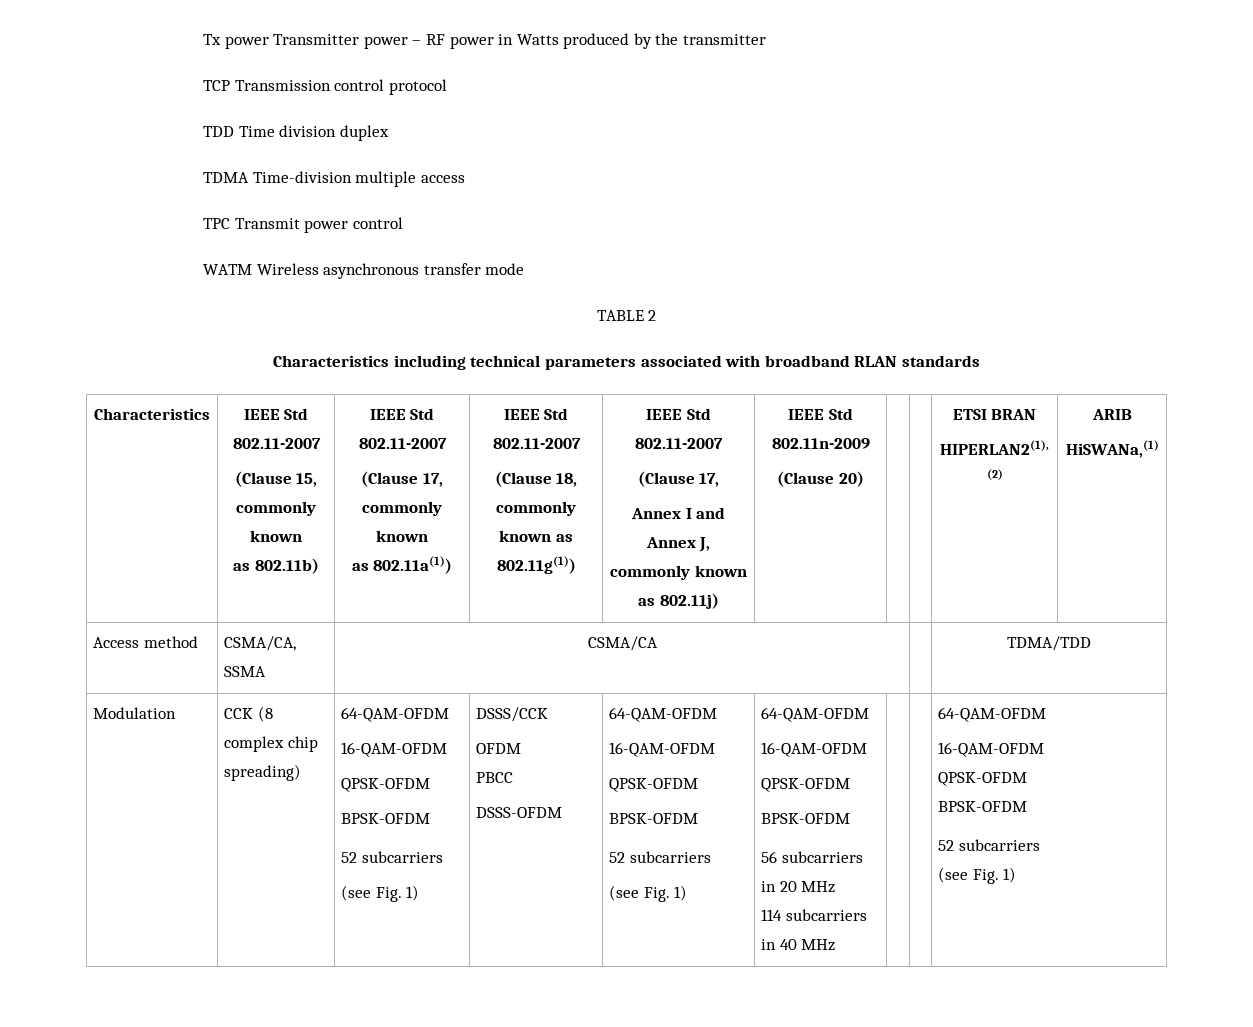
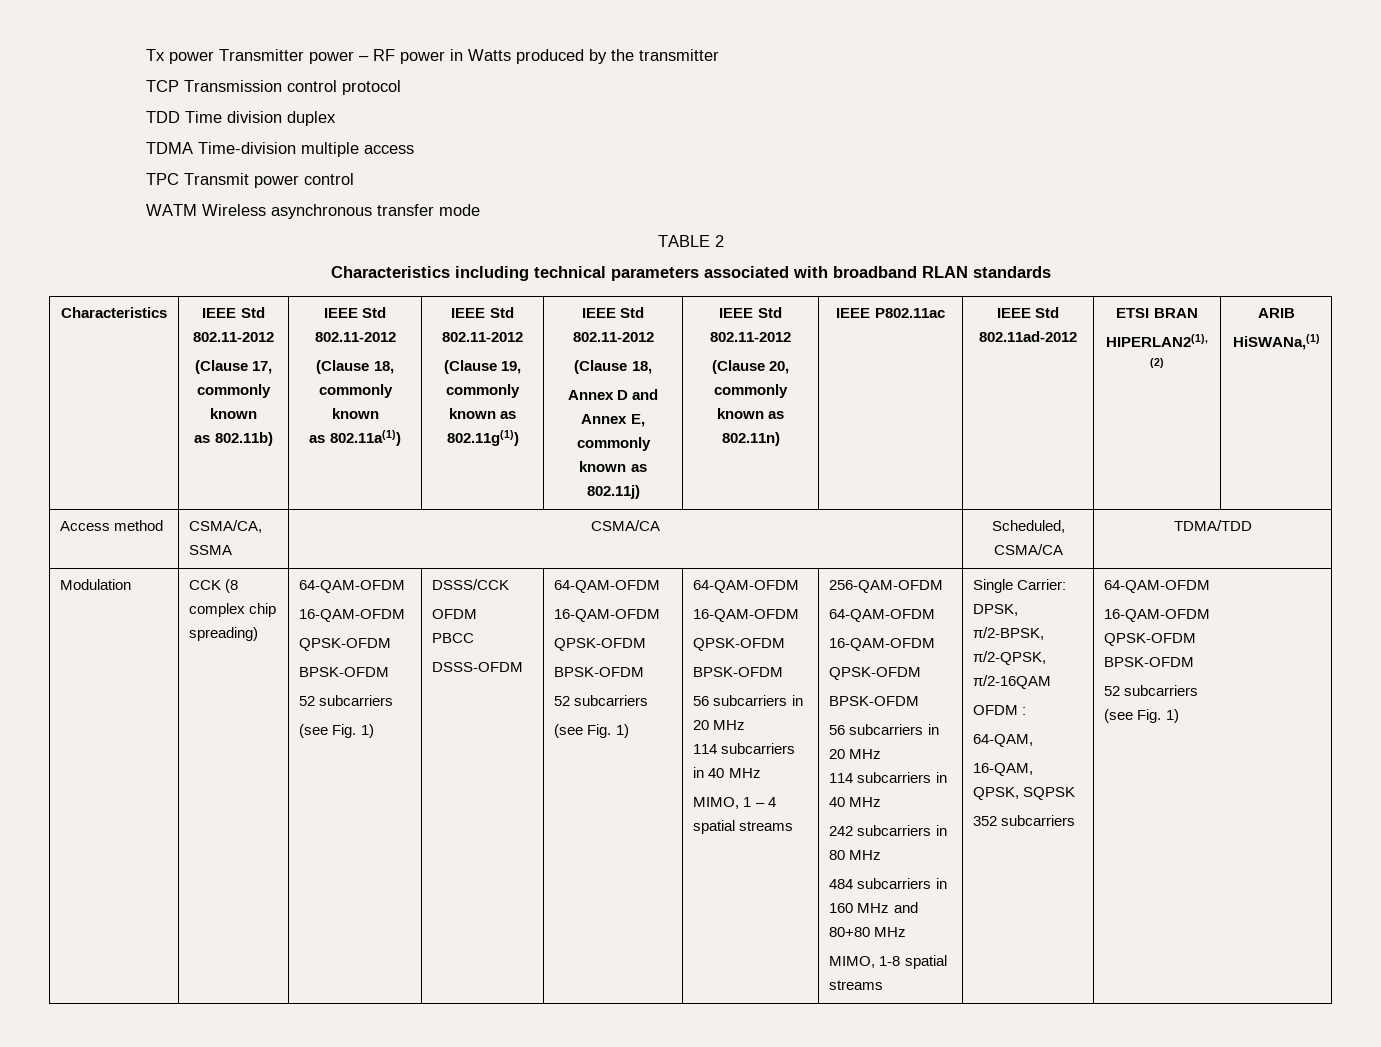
- Characteristics | IEEE Std 802.11-2007
- (Clause 15, commonly known
+ Characteristics | IEEE Std 802.11-2012
+ (Clause 17, commonly known
- as 802.11b) | IEEE Std 802.11-2007
- (Clause 17, commonly known
+ as 802.11b) | IEEE Std 802.11-2012
+ (Clause 18, commonly known
- as 802.11a(1)) | IEEE Std 802.11-2007
- (Clause 18, commonly known as 802.11g(1)) | IEEE Std 802.11-2007
- (Clause 17,
- Annex I and Annex J, commonly known as 802.11j) | IEEE Std 802.11n-2009
- (Clause 20)
+ as 802.11a(1)) | IEEE Std 802.11-2012
+ (Clause 19, commonly known as 802.11g(1)) | IEEE Std 802.11-2012
+ (Clause 18,
+ Annex D and Annex E, commonly known as 802.11j) | IEEE Std 802.11-2012
+ (Clause 20, commonly known as 802.11n) | IEEE P802.11ac | IEEE Std 802.11ad-2012
- Access method | CSMA/CA, SSMA | CSMA/CA | | TDMA/TDD
+ Access method | CSMA/CA, SSMA | CSMA/CA | Scheduled, CSMA/CA | TDMA/TDD
+ MIMO, 1 – 4 spatial streams | 256-QAM-OFDM
+ 64-QAM-OFDM
+ 16-QAM-OFDM
+ QPSK-OFDM
+ BPSK-OFDM
+ 56 subcarriers in 20 MHz
+ 114 subcarriers in 40 MHz
+ 242 subcarriers in 80 MHz
+ 484 subcarriers in 160 MHz and 80+80 MHz
+ MIMO, 1-8 spatial streams | Single Carrier: DPSK, π/2-BPSK, π/2-QPSK, π/2-16QAM
+ OFDM :
+ 64-QAM,
+ 16-QAM, QPSK, SQPSK
+ 352 subcarriers

